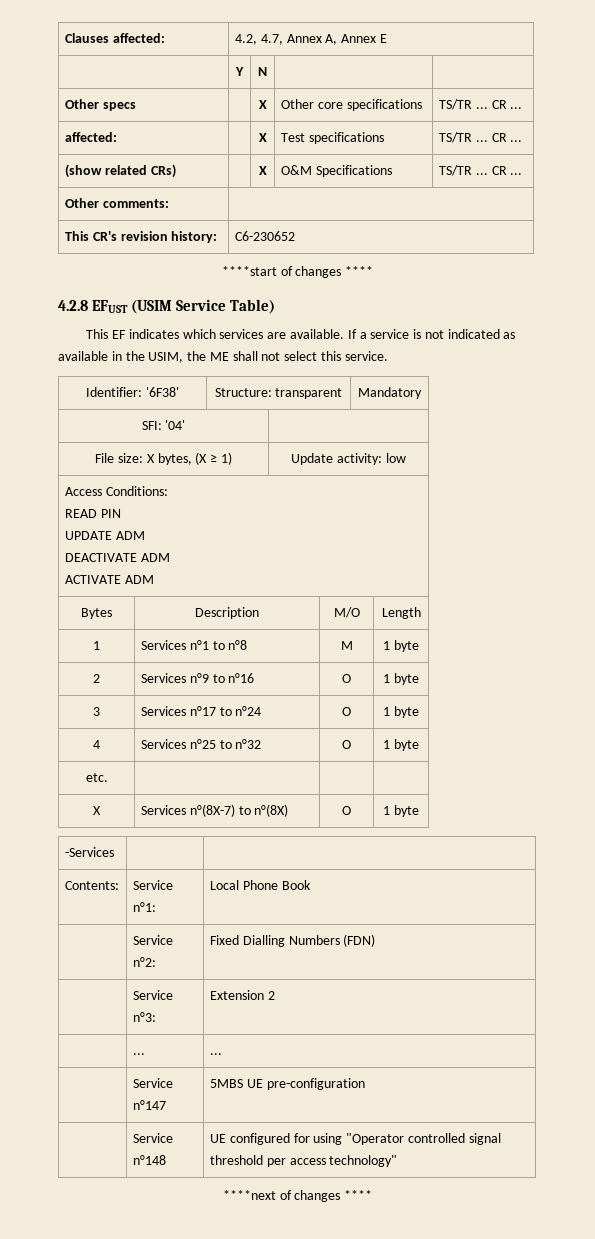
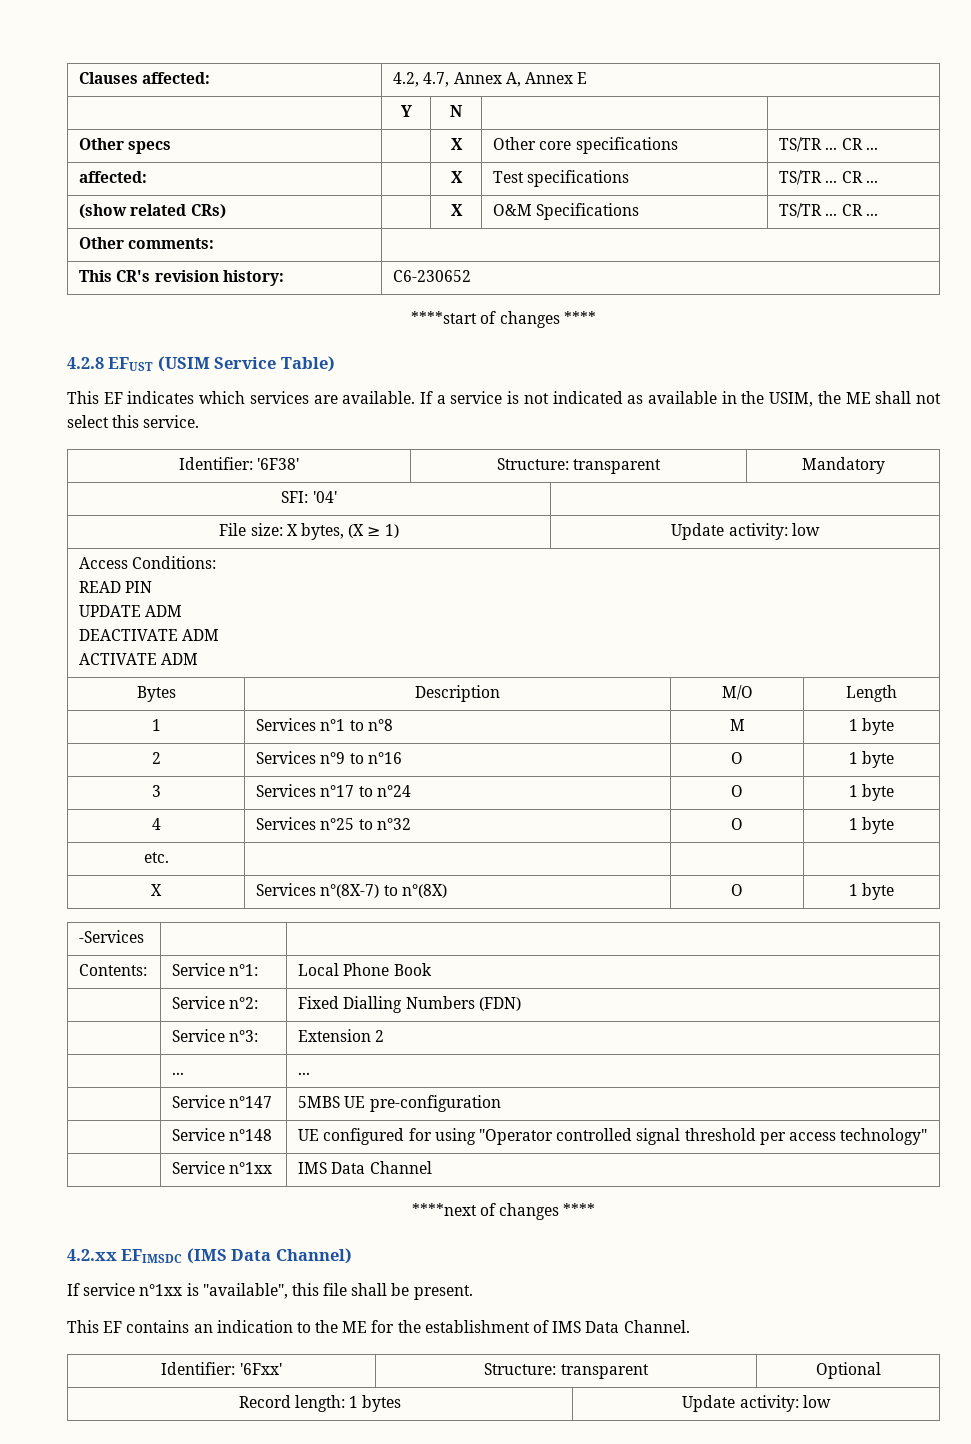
+ | Service n°1xx | IMS Data Channel
+ 4.2.xx EFIMSDC (IMS Data Channel)
+ If service n°1xx is "available", this file shall be present.
+ This EF contains an indication to the ME for the establishment of IMS Data Channel.
+ Identifier: '6Fxx' | Structure: transparent | Optional
+ Record length: 1 bytes | Update activity: low

